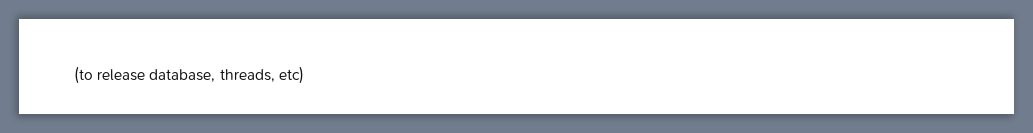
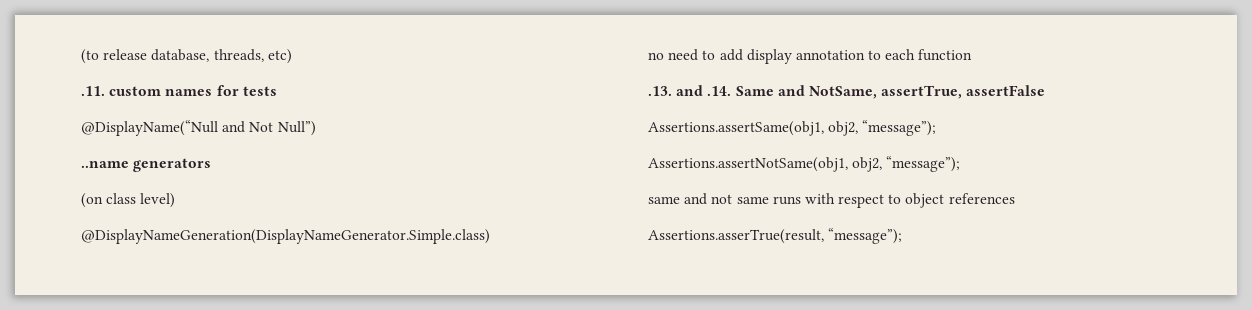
+ .11. custom names for tests
+ @DisplayName(“Null and Not Null”)
+ ..name generators
+ (on class level)
+ @DisplayNameGeneration(DisplayNameGenerator.Simple.class)
+ no need to add display annotation to each function
+ .13. and .14. Same and NotSame, assertTrue, assertFalse
+ Assertions.assertSame(obj1, obj2, “message”);
+ Assertions.assertNotSame(obj1, obj2, “message”);
+ same and not same runs with respect to object references
+ Assertions.asserTrue(result, “message”);

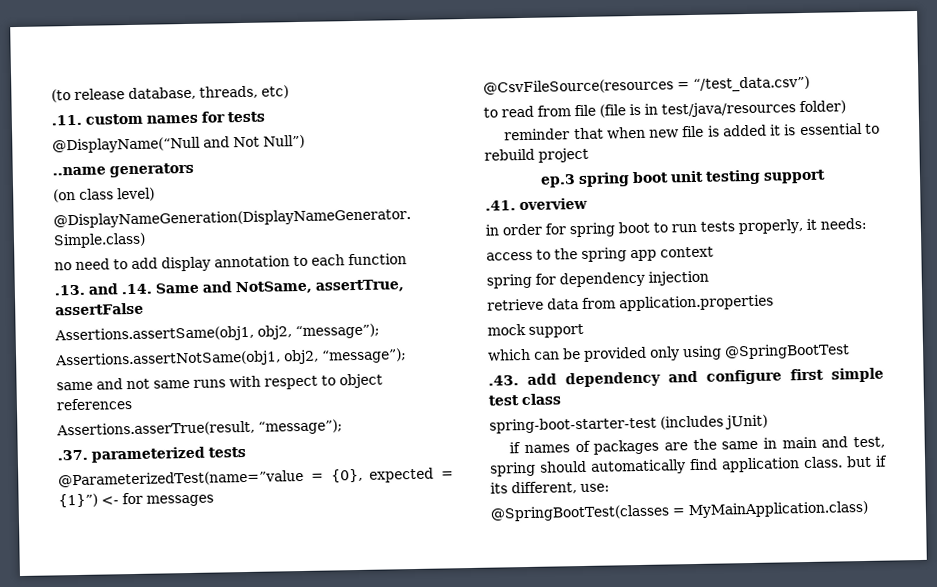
+ .37. parameterized tests
+ @ParameterizedTest(name=”value = {0}, expected = {1}”) <- for messages
+ @CsvFileSource(resources = “/test_data.csv”)
+ to read from file (file is in test/java/resources folder)
+ reminder that when new file is added it is essential to rebuild project
+ ep.3 spring boot unit testing support
+ .41. overview
+ in order for spring boot to run tests properly, it needs:
+ access to the spring app context
+ spring for dependency injection
+ retrieve data from application.properties
+ mock support
+ which can be provided only using @SpringBootTest
+ .43. add dependency and configure first simple test class
+ spring-boot-starter-test (includes jUnit)
+ if names of packages are the same in main and test, spring should automatically find application class. but if its different, use:
+ @SpringBootTest(classes = MyMainApplication.class)

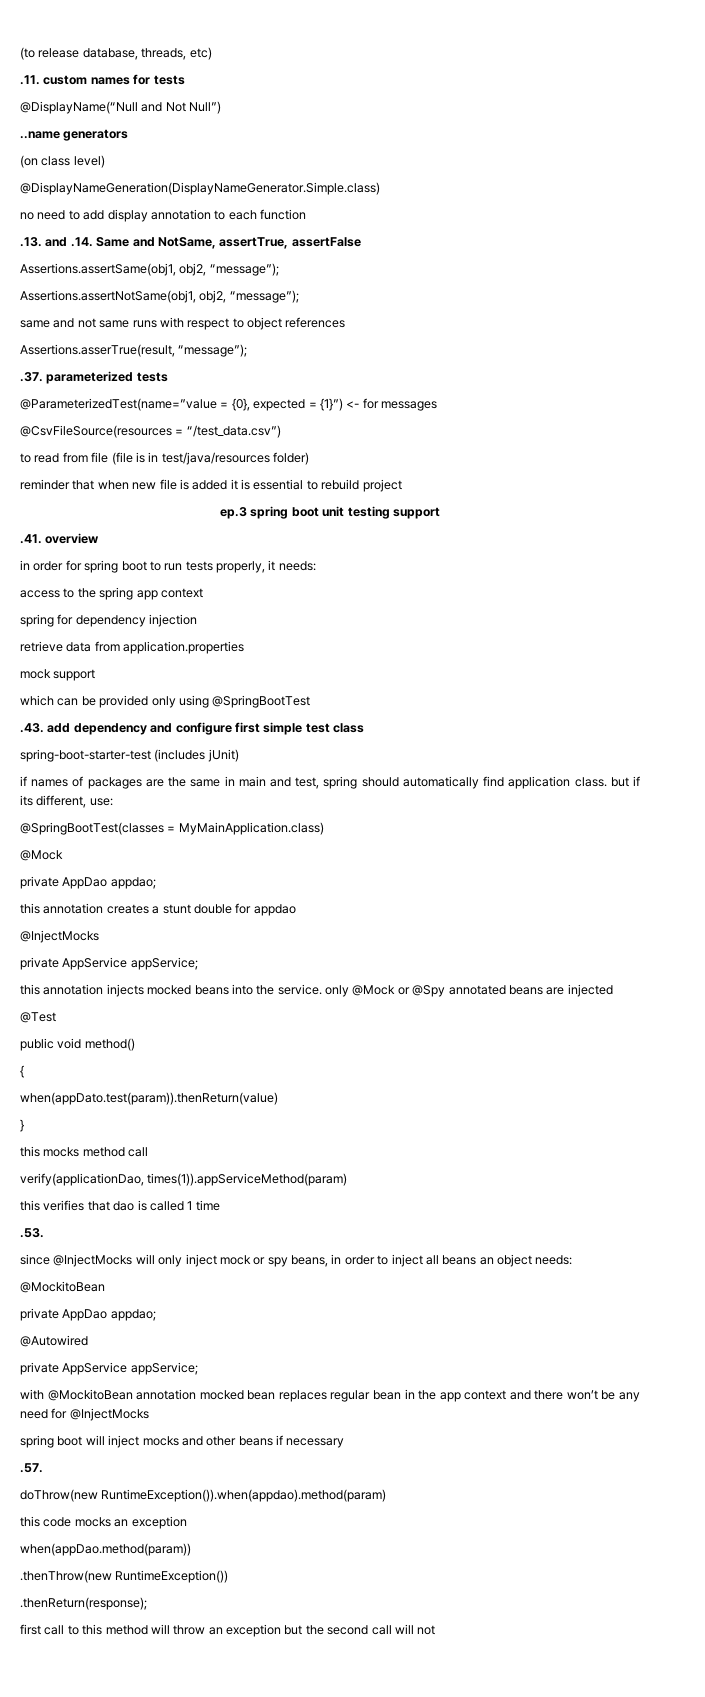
  @SpringBootTest(classes = MyMainApplication.class)
+ @Mock
+ private AppDao appdao;
+ this annotation creates a stunt double for appdao
+ @InjectMocks
+ private AppService appService;
+ this annotation injects mocked beans into the service. only @Mock or @Spy annotated beans are injected
+ @Test
+ public void method()
+ {
+ when(appDato.test(param)).thenReturn(value)
+ }
+ this mocks method call
+ verify(applicationDao, times(1)).appServiceMethod(param)
+ this verifies that dao is called 1 time
+ .53.
+ since @InjectMocks will only inject mock or spy beans, in order to inject all beans an object needs:
+ @MockitoBean
+ private AppDao appdao;
+ @Autowired
+ private AppService appService;
+ with @MockitoBean annotation mocked bean replaces regular bean in the app context and there won’t be any need for @InjectMocks
+ spring boot will inject mocks and other beans if necessary
+ .57.
+ doThrow(new RuntimeException()).when(appdao).method(param)
+ this code mocks an exception
+ when(appDao.method(param))
+ .thenThrow(new RuntimeException())
+ .thenReturn(response);
+ first call to this method will throw an exception but the second call will not

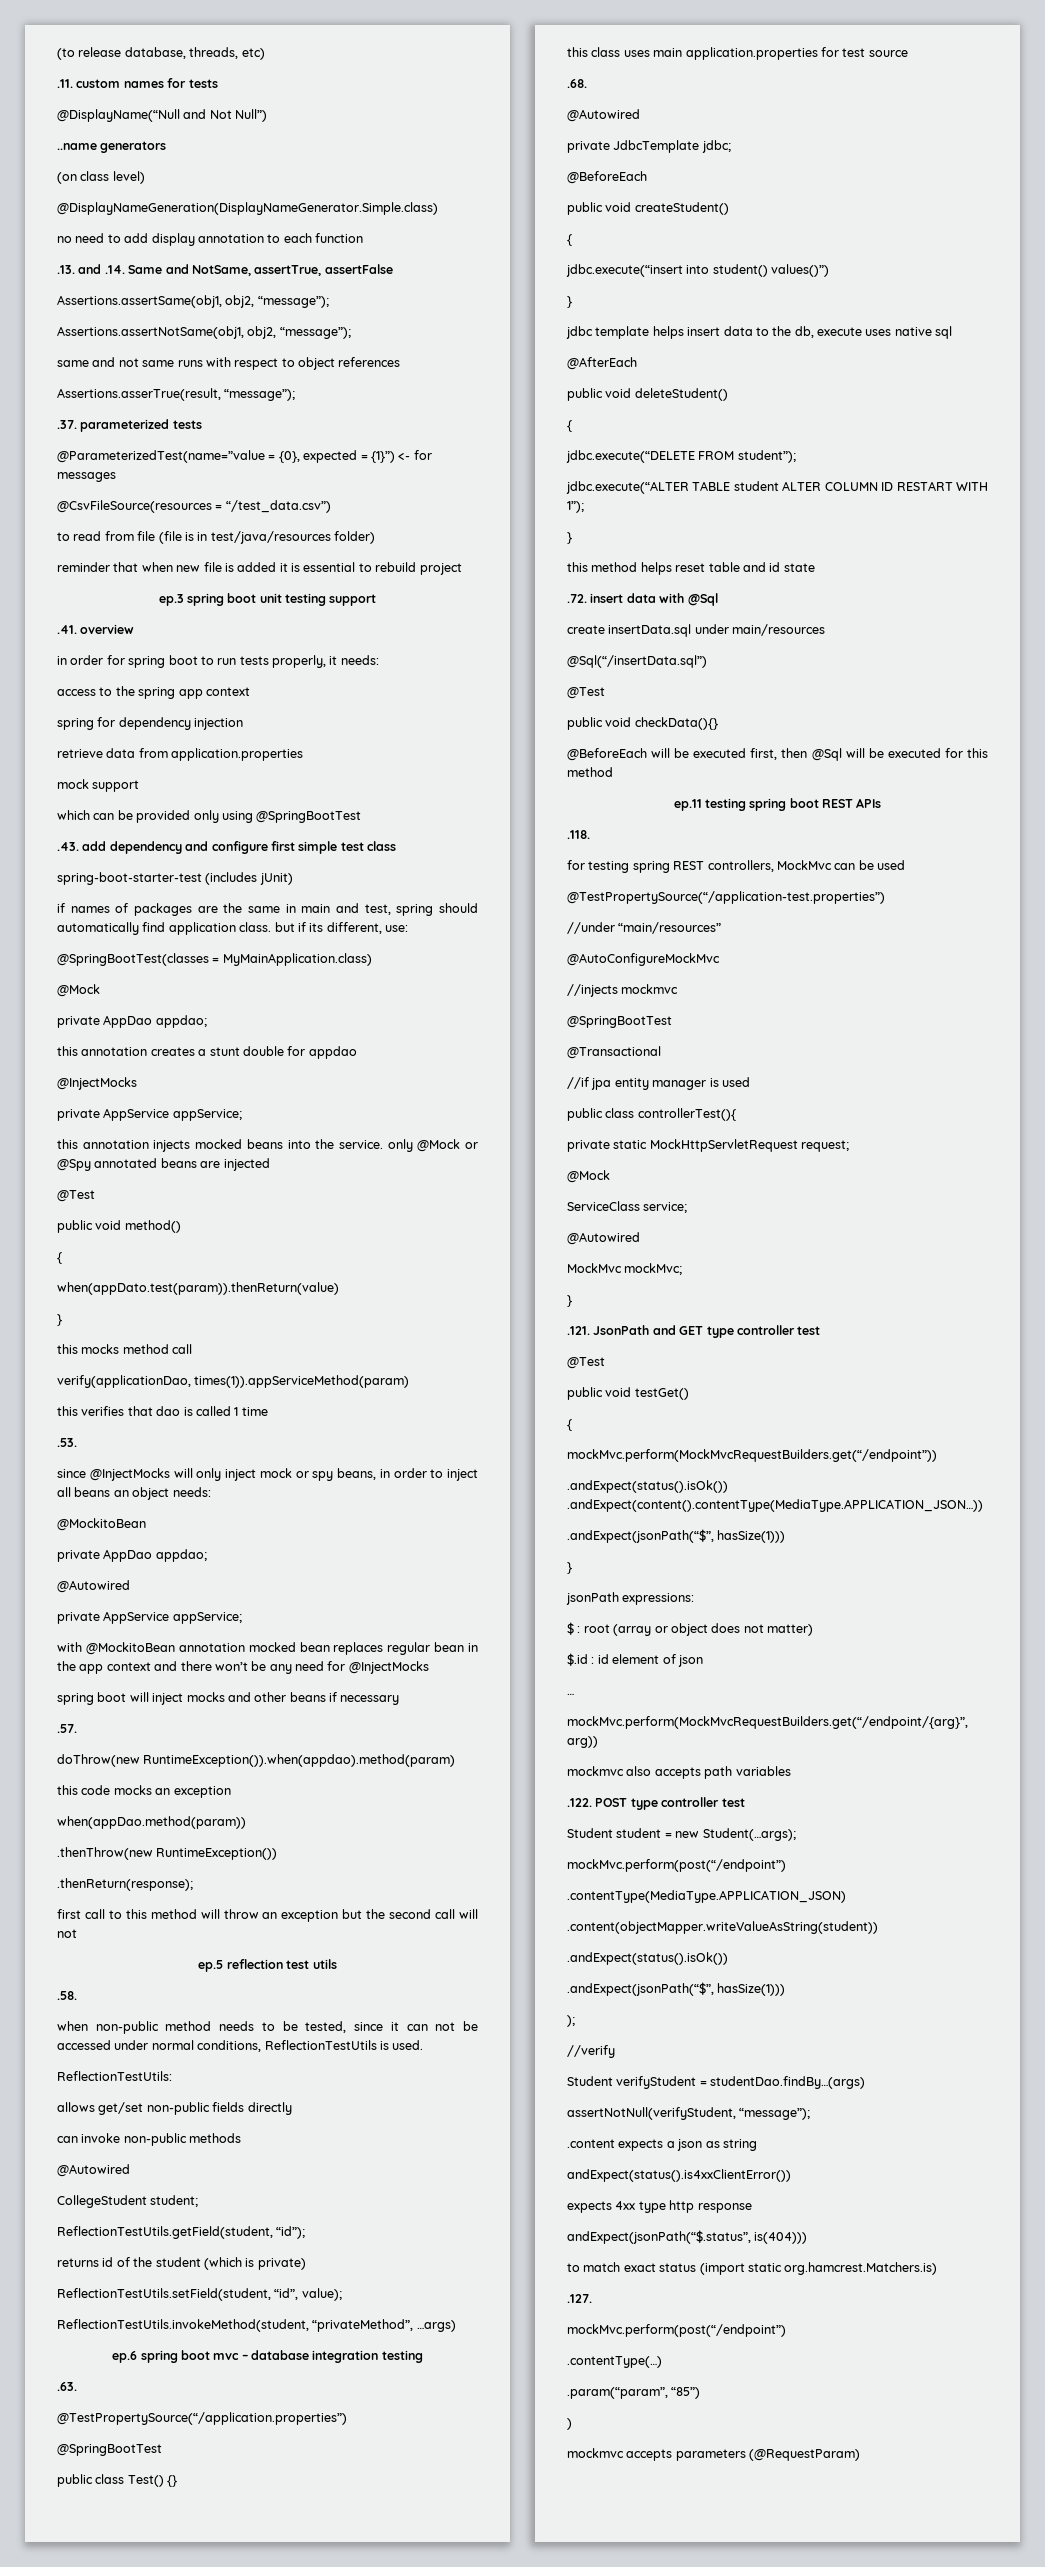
+ ep.5 reflection test utils
+ .58.
+ when non-public method needs to be tested, since it can not be accessed under normal conditions, ReflectionTestUtils is used.
+ ReflectionTestUtils:
+ allows get/set non-public fields directly
+ can invoke non-public methods
+ @Autowired
+ CollegeStudent student;
+ ReflectionTestUtils.getField(student, “id”);
+ returns id of the student (which is private)
+ ReflectionTestUtils.setField(student, “id”, value);
+ ReflectionTestUtils.invokeMethod(student, “privateMethod”, …args)
+ ep.6 spring boot mvc – database integration testing
+ .63.
+ @TestPropertySource(“/application.properties”)
+ @SpringBootTest
+ public class Test() {}
+ this class uses main application.properties for test source
+ .68.
+ @Autowired
+ private JdbcTemplate jdbc;
+ @BeforeEach
+ public void createStudent()
+ {
+ jdbc.execute(“insert into student() values()”)
+ }
+ jdbc template helps insert data to the db, execute uses native sql
+ @AfterEach
+ public void deleteStudent()
+ {
+ jdbc.execute(“DELETE FROM student”);
+ jdbc.execute(“ALTER TABLE student ALTER COLUMN ID RESTART WITH 1”);
+ }
+ this method helps reset table and id state
+ .72. insert data with @Sql
+ create insertData.sql under main/resources
+ @Sql(“/insertData.sql”)
+ @Test
+ public void checkData(){}
+ @BeforeEach will be executed first, then @Sql will be executed for this method
+ ep.11 testing spring boot REST APIs
+ .118.
+ for testing spring REST controllers, MockMvc can be used
+ @TestPropertySource(“/application-test.properties”)
+ //under “main/resources”
+ @AutoConfigureMockMvc
+ //injects mockmvc
+ @SpringBootTest
+ @Transactional
+ //if jpa entity manager is used
+ public class controllerTest(){
+ private static MockHttpServletRequest request;
+ @Mock
+ ServiceClass service;
+ @Autowired
+ MockMvc mockMvc;
+ }
+ .121. JsonPath and GET type controller test
+ @Test
+ public void testGet()
+ {
+ mockMvc.perform(MockMvcRequestBuilders.get(“/endpoint”))
+ .andExpect(status().isOk()) .andExpect(content().contentType(MediaType.APPLICATION_JSON…))
+ .andExpect(jsonPath(“$”, hasSize(1)))
+ }
+ jsonPath expressions:
+ $ : root (array or object does not matter)
+ $.id : id element of json
+ …
+ mockMvc.perform(MockMvcRequestBuilders.get(“/endpoint/{arg}”, arg))
+ mockmvc also accepts path variables
+ .122. POST type controller test
+ Student student = new Student(…args);
+ mockMvc.perform(post(“/endpoint”)
+ .contentType(MediaType.APPLICATION_JSON)
+ .content(objectMapper.writeValueAsString(student))
+ .andExpect(status().isOk())
+ .andExpect(jsonPath(“$”, hasSize(1)))
+ );
+ //verify
+ Student verifyStudent = studentDao.findBy…(args)
+ assertNotNull(verifyStudent, “message”);
+ .content expects a json as string
+ andExpect(status().is4xxClientError())
+ expects 4xx type http response
+ andExpect(jsonPath(“$.status”, is(404)))
+ to match exact status (import static org.hamcrest.Matchers.is)
+ .127.
+ mockMvc.perform(post(“/endpoint”)
+ .contentType(…)
+ .param(“param”, “85”)
+ )
+ mockmvc accepts parameters (@RequestParam)

